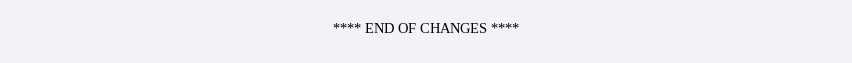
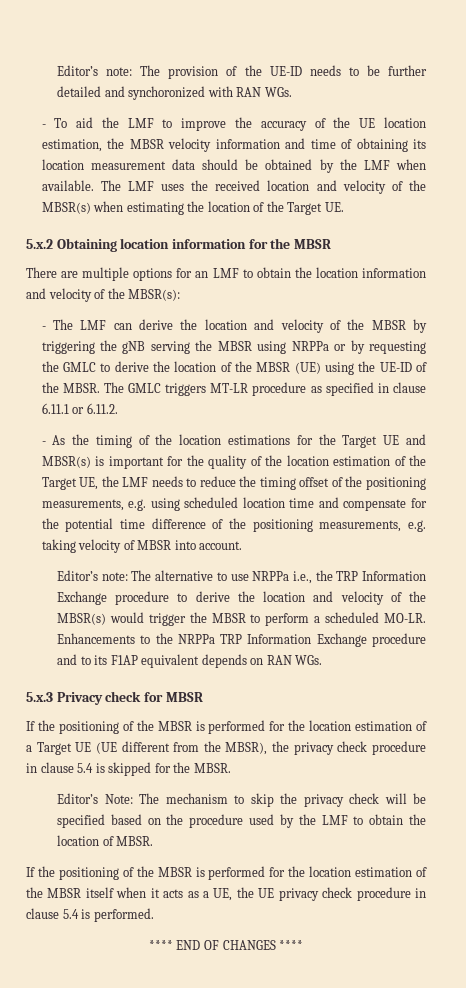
+ Editor’s note: The provision of the UE-ID needs to be further detailed and synchoronized with RAN WGs.
+ - To aid the LMF to improve the accuracy of the UE location estimation, the MBSR velocity information and time of obtaining its location measurement data should be obtained by the LMF when available. The LMF uses the received location and velocity of the MBSR(s) when estimating the location of the Target UE.
+ 5.x.2 Obtaining location information for the MBSR
+ There are multiple options for an LMF to obtain the location information and velocity of the MBSR(s):
+ - The LMF can derive the location and velocity of the MBSR by triggering the gNB serving the MBSR using NRPPa or by requesting the GMLC to derive the location of the MBSR (UE) using the UE-ID of the MBSR. The GMLC triggers MT-LR procedure as specified in clause 6.11.1 or 6.11.2.
+ - As the timing of the location estimations for the Target UE and MBSR(s) is important for the quality of the location estimation of the Target UE, the LMF needs to reduce the timing offset of the positioning measurements, e.g. using scheduled location time and compensate for the potential time difference of the positioning measurements, e.g. taking velocity of MBSR into account.
+ Editor’s note: The alternative to use NRPPa i.e., the TRP Information Exchange procedure to derive the location and velocity of the MBSR(s) would trigger the MBSR to perform a scheduled MO-LR. Enhancements to the NRPPa TRP Information Exchange procedure and to its F1AP equivalent depends on RAN WGs.
+ 5.x.3 Privacy check for MBSR
+ If the positioning of the MBSR is performed for the location estimation of a Target UE (UE different from the MBSR), the privacy check procedure in clause 5.4 is skipped for the MBSR.
+ Editor’s Note: The mechanism to skip the privacy check will be specified based on the procedure used by the LMF to obtain the location of MBSR.
+ If the positioning of the MBSR is performed for the location estimation of the MBSR itself when it acts as a UE, the UE privacy check procedure in clause 5.4 is performed.

